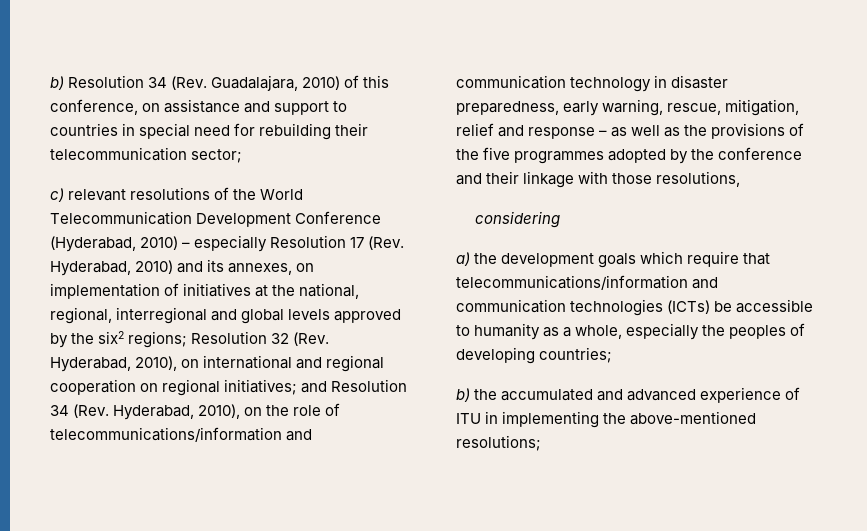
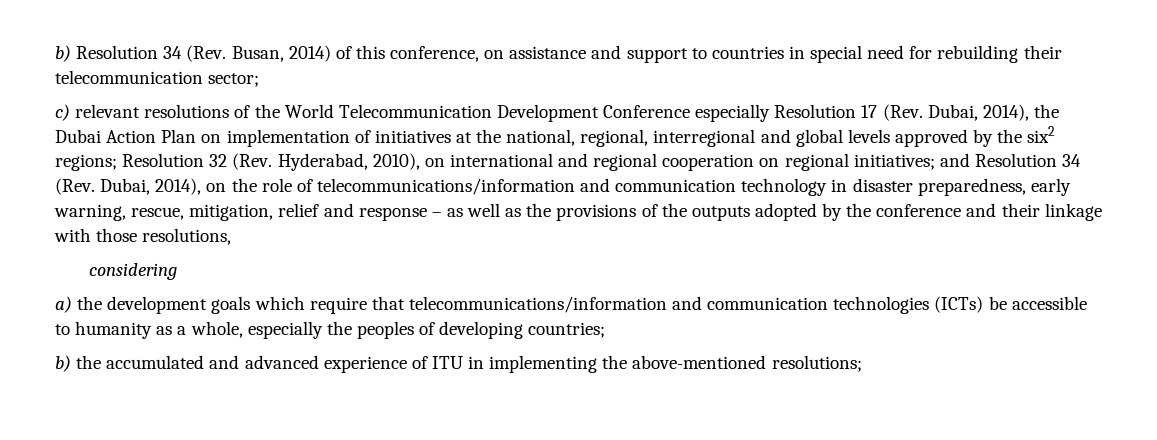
- b) Resolution 34 (Rev. Guadalajara, 2010) of this conference, on assistance and support to countries in special need for rebuilding their telecommunication sector;
+ b) Resolution 34 (Rev. Busan, 2014) of this conference, on assistance and support to countries in special need for rebuilding their telecommunication sector;
- c) relevant resolutions of the World Telecommunication Development Conference (Hyderabad, 2010) – especially Resolution 17 (Rev. Hyderabad, 2010) and its annexes, on implementation of initiatives at the national, regional, interregional and global levels approved by the six2 regions;
+ c) relevant resolutions of the World Telecommunication Development Conference especially Resolution 17 (Rev. Dubai, 2014), the Dubai Action Plan on implementation of initiatives at the national, regional, interregional and global levels approved by the six2 regions;
- and Resolution 34 (Rev. Hyderabad, 2010), on the role of telecommunications/information and communication technology in disaster preparedness, early warning, rescue, mitigation, relief and response – as well as the provisions of the five programmes adopted by the conference and their linkage with those resolutions,
+ and Resolution 34 (Rev. Dubai, 2014), on the role of telecommunications/information and communication technology in disaster preparedness, early warning, rescue, mitigation, relief and response – as well as the provisions of the outputs adopted by the conference and their linkage with those resolutions,

